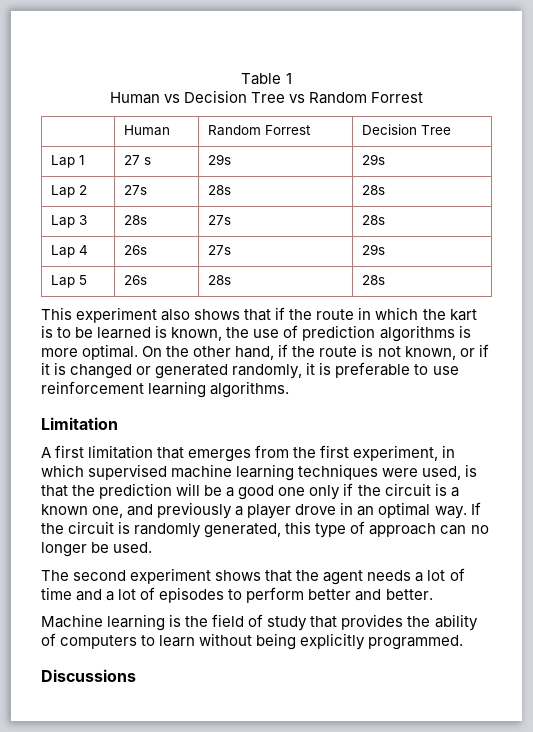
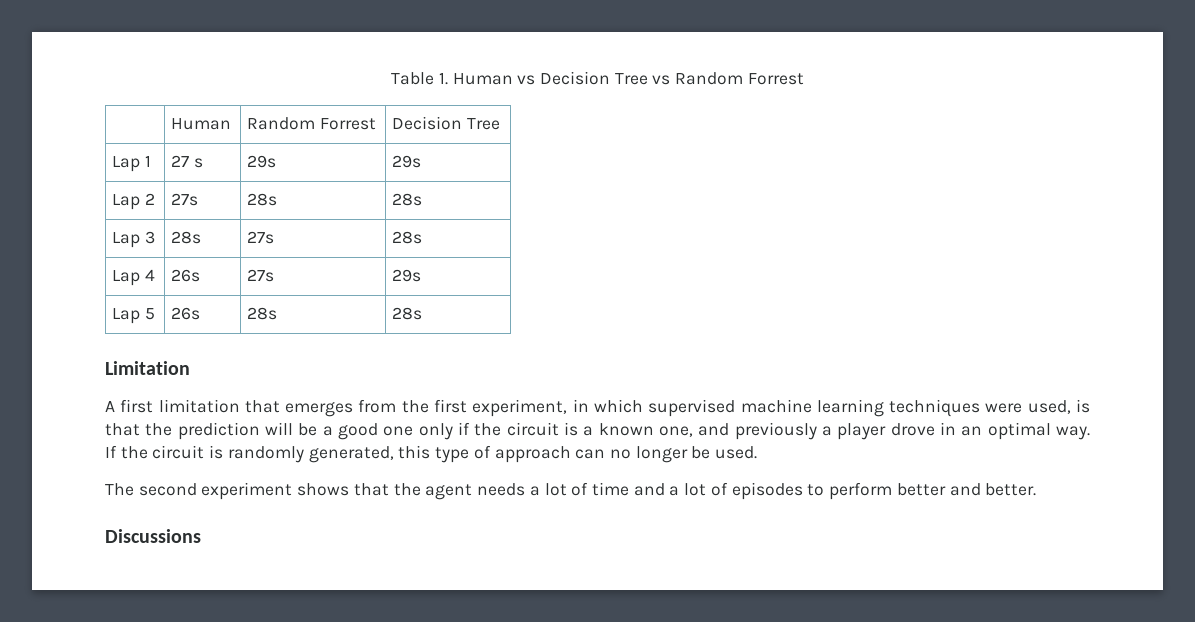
- Table 1
- Human vs Decision Tree vs Random Forrest
+ Table 1. Human vs Decision Tree vs Random Forrest
- This experiment also shows that if the route in which the kart is to be learned is known, the use of prediction algorithms is more optimal. On the other hand, if the route is not known, or if it is changed or generated randomly, it is preferable to use reinforcement learning algorithms.
- Machine learning is the field of study that provides the ability of computers to learn without being explicitly programmed.

